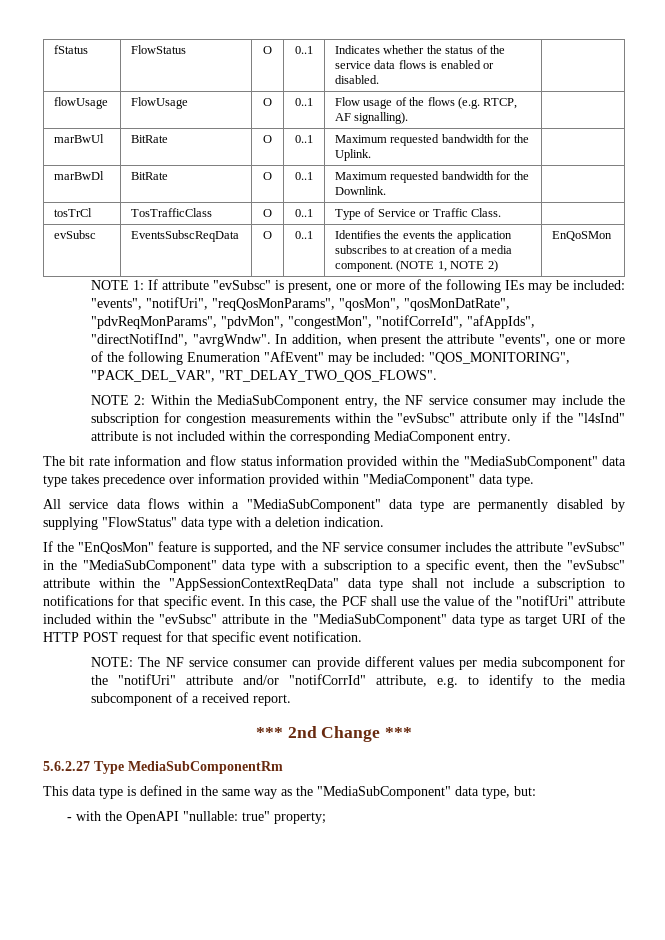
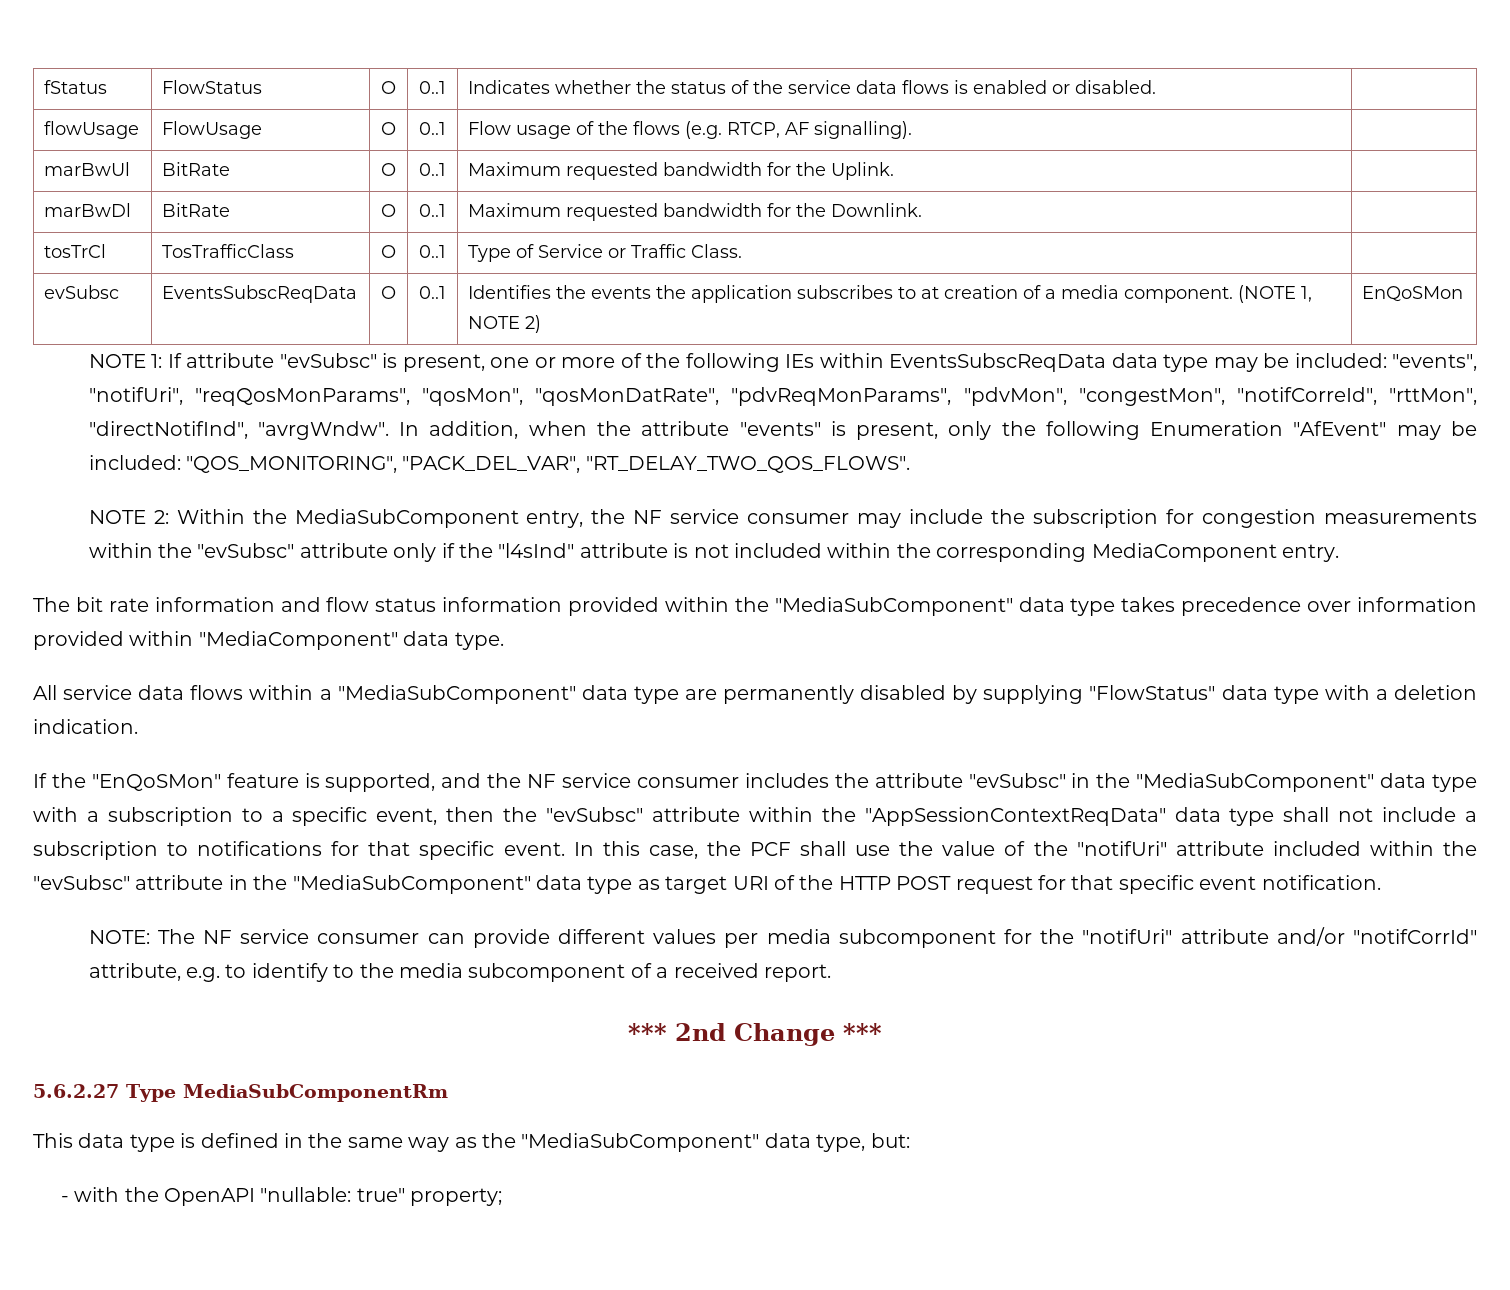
- NOTE 1: If attribute "evSubsc" is present, one or more of the following IEs may be included: "events", "notifUri", "reqQosMonParams", "qosMon", "qosMonDatRate", "pdvReqMonParams", "pdvMon", "congestMon", "notifCorreId", "afAppIds", "directNotifInd", "avrgWndw".
+ NOTE 1: If attribute "evSubsc" is present, one or more of the following IEs within EventsSubscReqData data type may be included: "events", "notifUri", "reqQosMonParams", "qosMon", "qosMonDatRate", "pdvReqMonParams", "pdvMon", "congestMon", "notifCorreId", "rttMon", "directNotifInd", "avrgWndw".
- In addition, when present the attribute "events", one or more of the following Enumeration "AfEvent" may be included: "QOS_MONITORING", "PACK_DEL_VAR", "RT_DELAY_TWO_QOS_FLOWS".
+ In addition, when the attribute "events" is present, only the following Enumeration "AfEvent" may be included: "QOS_MONITORING", "PACK_DEL_VAR", "RT_DELAY_TWO_QOS_FLOWS".
- If the "EnQosMon" feature is supported, and the NF service consumer includes the attribute "evSubsc" in the "MediaSubComponent" data type with a subscription to a specific event, then the "evSubsc" attribute within the "AppSessionContextReqData" data type shall not include a subscription to notifications for that specific event.
+ If the "EnQoSMon" feature is supported, and the NF service consumer includes the attribute "evSubsc" in the "MediaSubComponent" data type with a subscription to a specific event, then the "evSubsc" attribute within the "AppSessionContextReqData" data type shall not include a subscription to notifications for that specific event.

